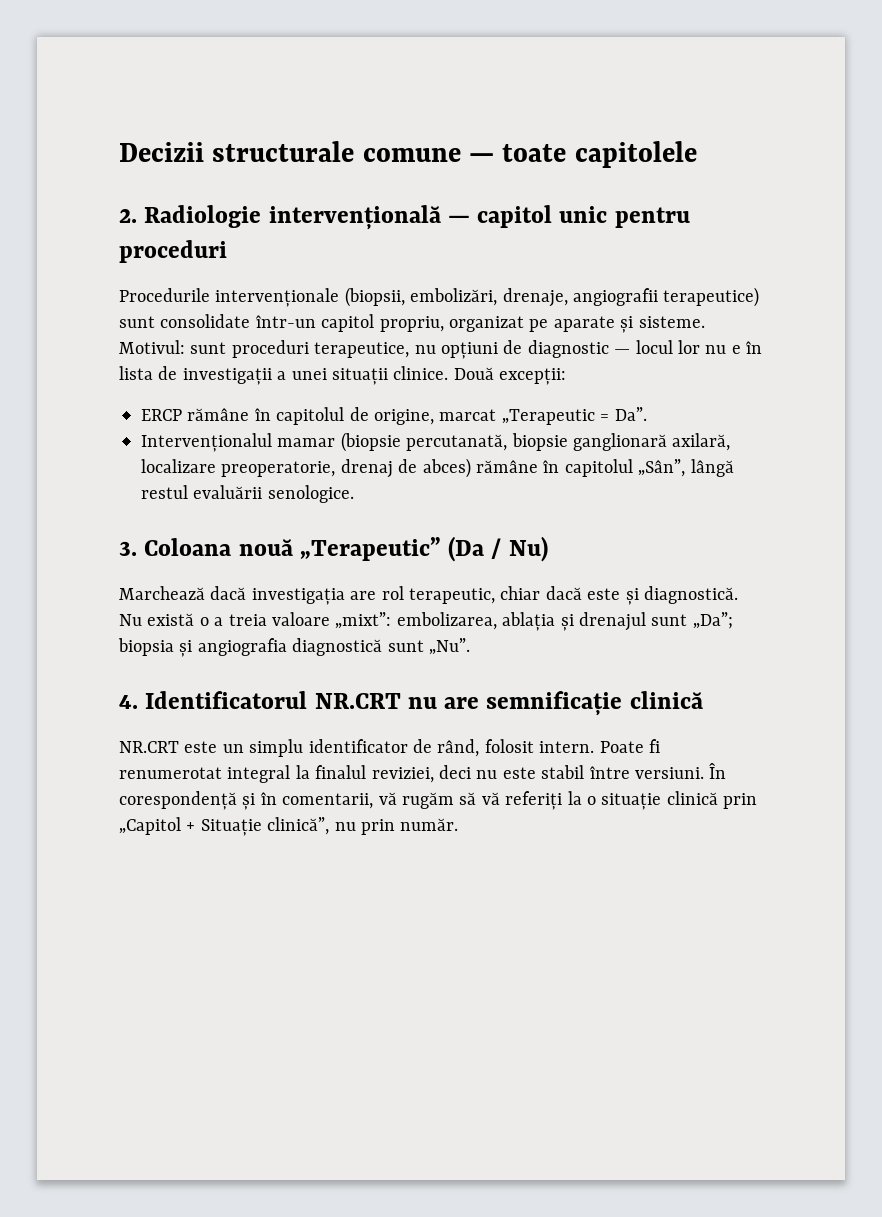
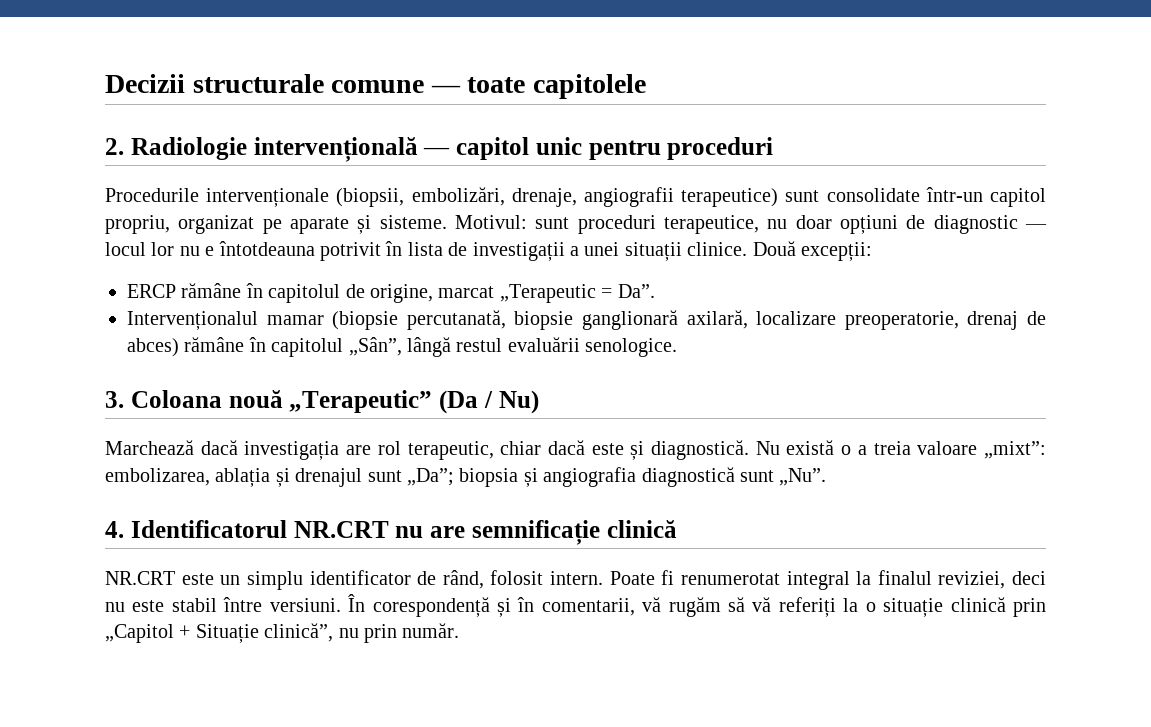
- Motivul: sunt proceduri terapeutice, nu opțiuni de diagnostic — locul lor nu e în lista de investigații a unei situații clinice.
+ Motivul: sunt proceduri terapeutice, nu doar opțiuni de diagnostic — locul lor nu e întotdeauna potrivit în lista de investigații a unei situații clinice.

